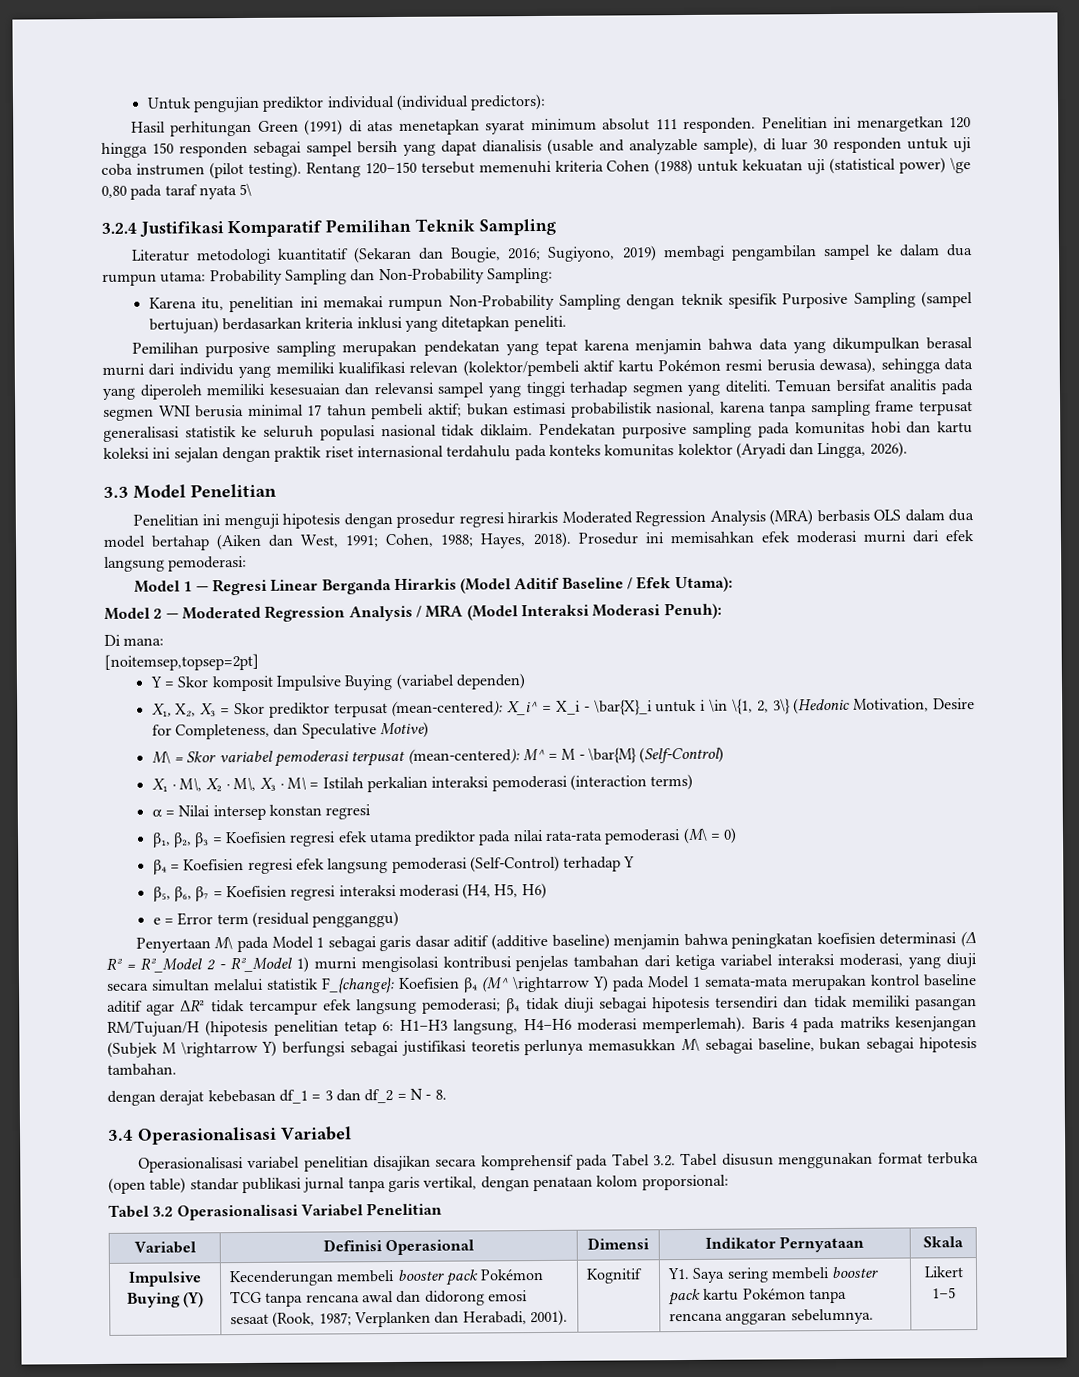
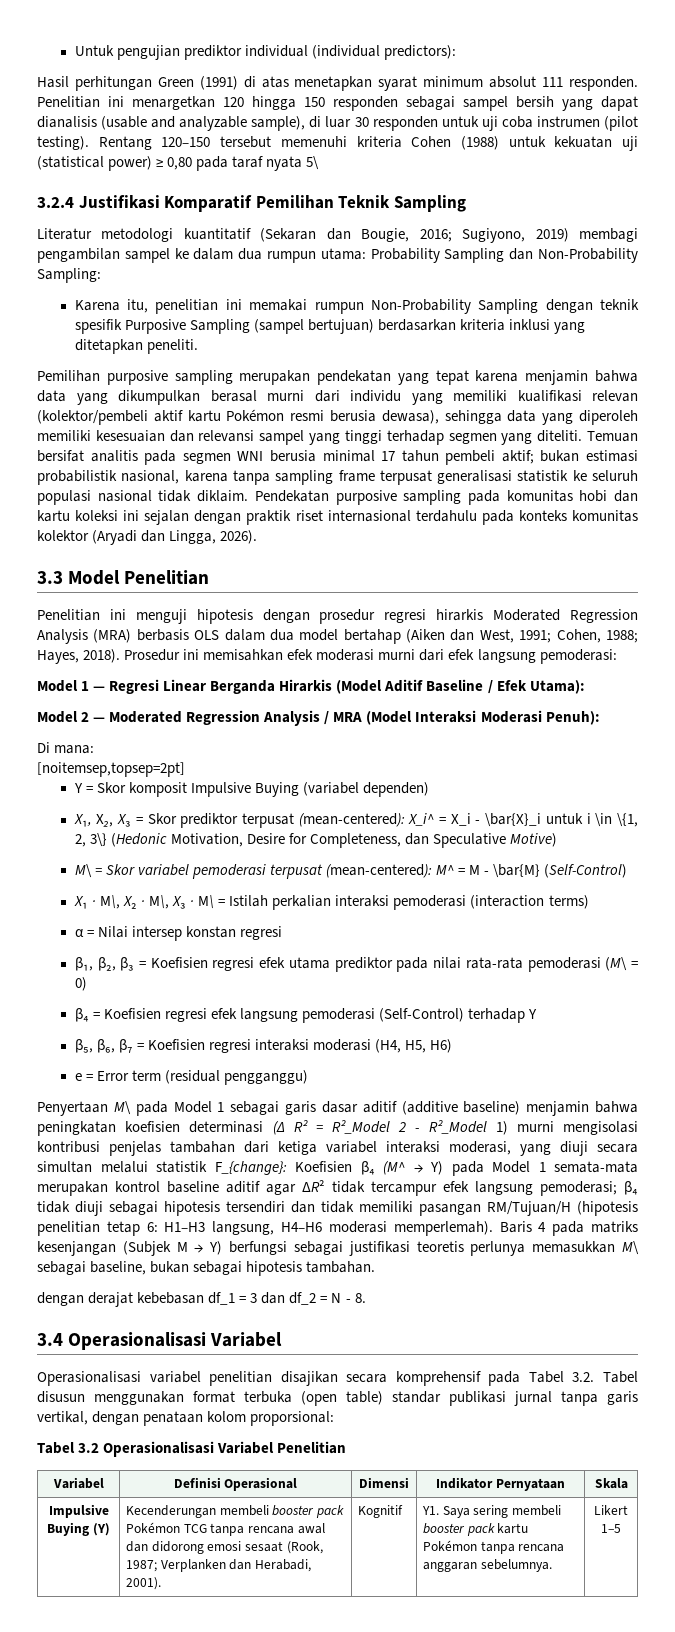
- Rentang 120–150 tersebut memenuhi kriteria Cohen (1988) untuk kekuatan uji (statistical power) \ge 0,80 pada taraf nyata 5\
+ Rentang 120–150 tersebut memenuhi kriteria Cohen (1988) untuk kekuatan uji (statistical power) ≥ 0,80 pada taraf nyata 5\
- Koefisien β₄ (M^ \rightarrow Y) pada Model 1 semata-mata merupakan kontrol baseline aditif agar ΔR² tidak tercampur efek langsung pemoderasi;
+ Koefisien β₄ (M^ → Y) pada Model 1 semata-mata merupakan kontrol baseline aditif agar ΔR² tidak tercampur efek langsung pemoderasi;
- Baris 4 pada matriks kesenjangan (Subjek M \rightarrow Y) berfungsi sebagai justifikasi teoretis perlunya memasukkan M\ sebagai baseline, bukan sebagai hipotesis tambahan.
+ Baris 4 pada matriks kesenjangan (Subjek M → Y) berfungsi sebagai justifikasi teoretis perlunya memasukkan M\ sebagai baseline, bukan sebagai hipotesis tambahan.

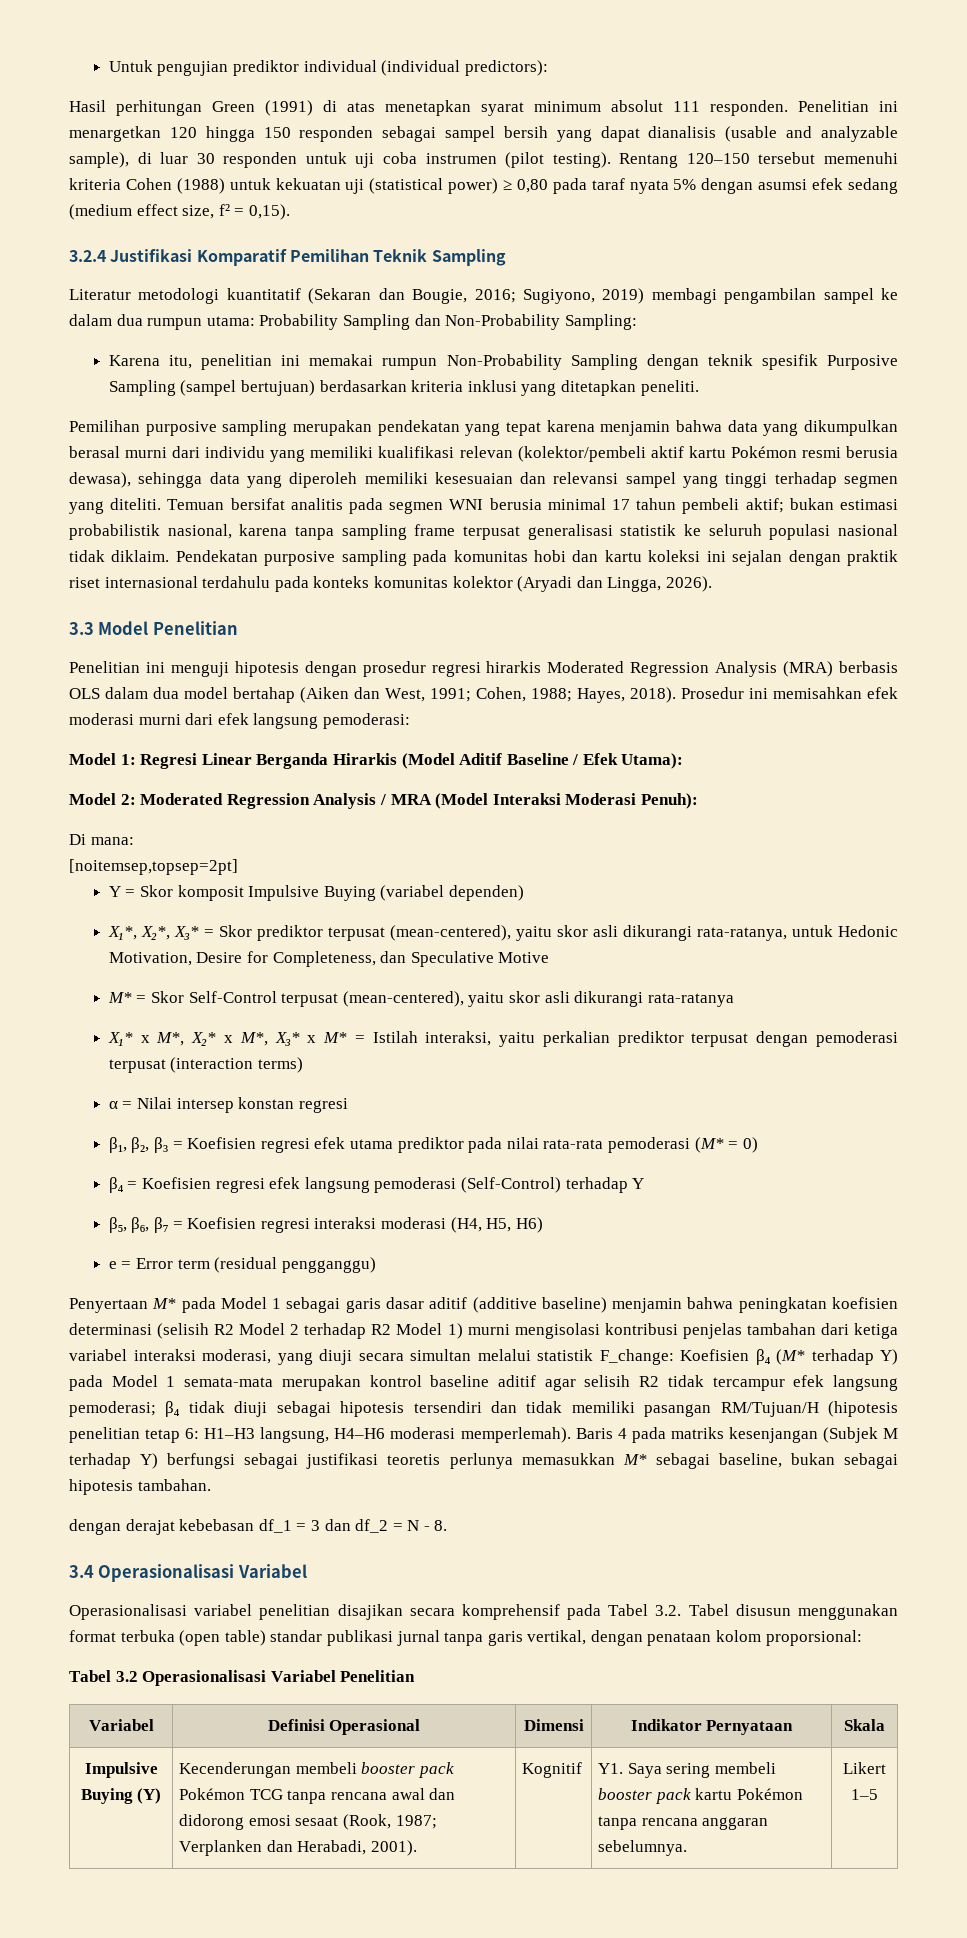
- Rentang 120–150 tersebut memenuhi kriteria Cohen (1988) untuk kekuatan uji (statistical power) ≥ 0,80 pada taraf nyata 5\
+ Rentang 120–150 tersebut memenuhi kriteria Cohen (1988) untuk kekuatan uji (statistical power) ≥ 0,80 pada taraf nyata 5% dengan asumsi efek sedang (medium effect size, f² = 0,15).
- Model 1 — Regresi Linear Berganda Hirarkis (Model Aditif Baseline / Efek Utama):
+ Model 1: Regresi Linear Berganda Hirarkis (Model Aditif Baseline / Efek Utama):
- Model 2 — Moderated Regression Analysis / MRA (Model Interaksi Moderasi Penuh):
+ Model 2: Moderated Regression Analysis / MRA (Model Interaksi Moderasi Penuh):
- X₁, X₂, X₃ = Skor prediktor terpusat (mean-centered): X_i^ = X_i - \bar{X}_i untuk i \in \{1, 2, 3\} (Hedonic Motivation, Desire for Completeness, dan Speculative Motive)
- M\ = Skor variabel pemoderasi terpusat (mean-centered): M^ = M - \bar{M} (Self-Control)
- X₁ · M\, X₂ · M\, X₃ · M\ = Istilah perkalian interaksi pemoderasi (interaction terms)
+ X₁*, X₂*, X₃* = Skor prediktor terpusat (mean-centered), yaitu skor asli dikurangi rata-ratanya, untuk Hedonic Motivation, Desire for Completeness, dan Speculative Motive
+ M* = Skor Self-Control terpusat (mean-centered), yaitu skor asli dikurangi rata-ratanya
+ X₁* x M*, X₂* x M*, X₃* x M* = Istilah interaksi, yaitu perkalian prediktor terpusat dengan pemoderasi terpusat (interaction terms)
- β₁, β₂, β₃ = Koefisien regresi efek utama prediktor pada nilai rata-rata pemoderasi (M\ = 0)
+ β₁, β₂, β₃ = Koefisien regresi efek utama prediktor pada nilai rata-rata pemoderasi (M* = 0)
- Penyertaan M\ pada Model 1 sebagai garis dasar aditif (additive baseline) menjamin bahwa peningkatan koefisien determinasi (Δ R² = R²_Model 2 - R²_Model 1) murni mengisolasi kontribusi penjelas tambahan dari ketiga variabel interaksi moderasi, yang diuji secara simultan melalui statistik F_{change}:
+ Penyertaan M* pada Model 1 sebagai garis dasar aditif (additive baseline) menjamin bahwa peningkatan koefisien determinasi (selisih R2 Model 2 terhadap R2 Model 1) murni mengisolasi kontribusi penjelas tambahan dari ketiga variabel interaksi moderasi, yang diuji secara simultan melalui statistik F_change:
- Koefisien β₄ (M^ → Y) pada Model 1 semata-mata merupakan kontrol baseline aditif agar ΔR² tidak tercampur efek langsung pemoderasi;
+ Koefisien β₄ (M* terhadap Y) pada Model 1 semata-mata merupakan kontrol baseline aditif agar selisih R2 tidak tercampur efek langsung pemoderasi;
- Baris 4 pada matriks kesenjangan (Subjek M → Y) berfungsi sebagai justifikasi teoretis perlunya memasukkan M\ sebagai baseline, bukan sebagai hipotesis tambahan.
+ Baris 4 pada matriks kesenjangan (Subjek M terhadap Y) berfungsi sebagai justifikasi teoretis perlunya memasukkan M* sebagai baseline, bukan sebagai hipotesis tambahan.

